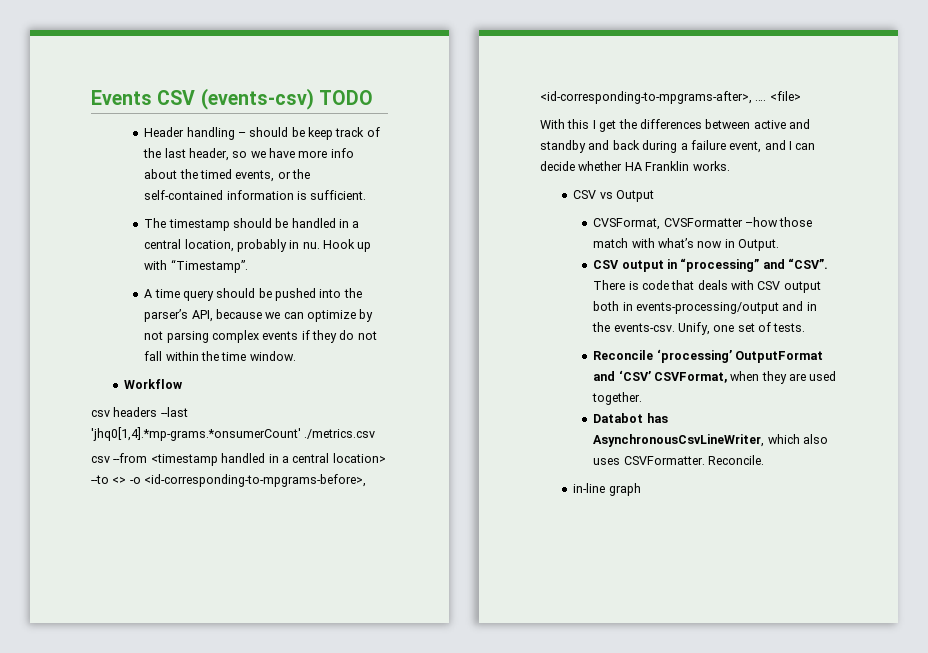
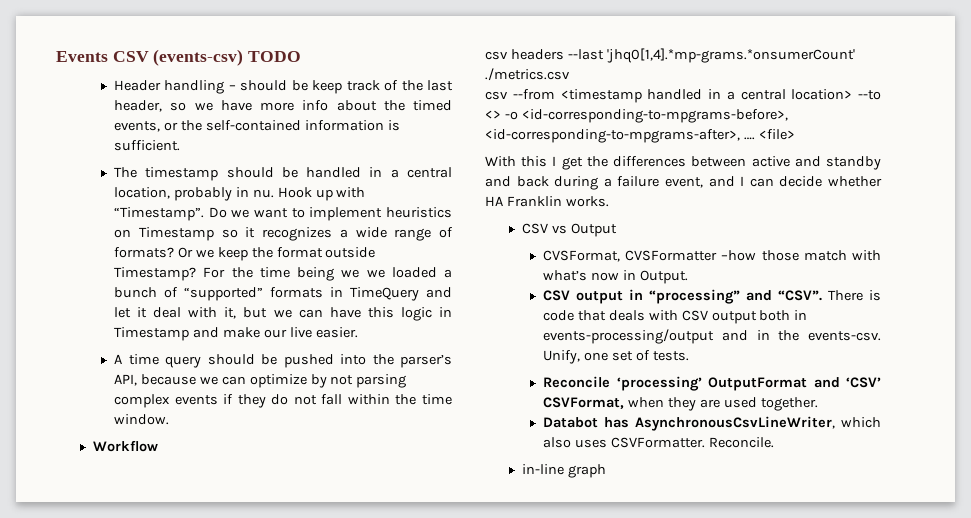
+ Do we want to implement heuristics on Timestamp so it recognizes a wide range of formats? Or we keep the format outside Timestamp? For the time being we we loaded a bunch of “supported” formats in TimeQuery and let it deal with it, but we can have this logic in Timestamp and make our live easier.

